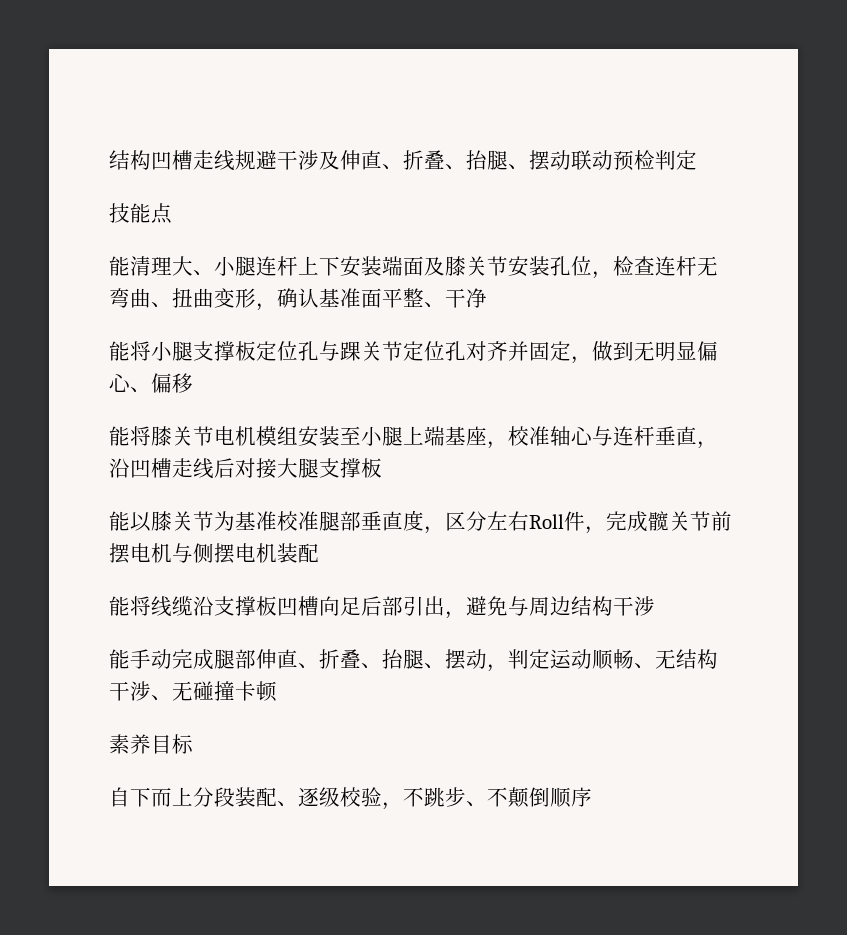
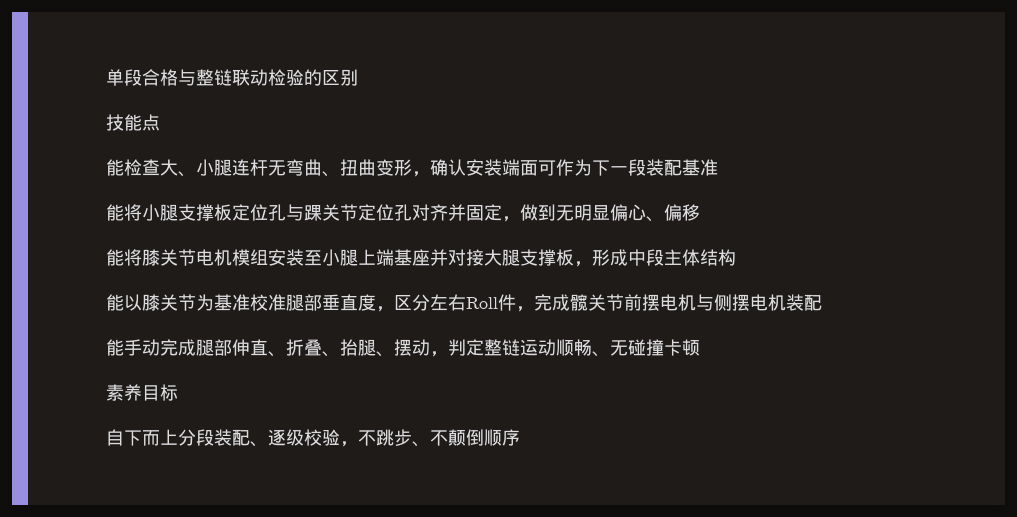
- 结构凹槽走线规避干涉及伸直、折叠、抬腿、摆动联动预检判定
+ 单段合格与整链联动检验的区别
- 能清理大、小腿连杆上下安装端面及膝关节安装孔位，检查连杆无弯曲、扭曲变形，确认基准面平整、干净
+ 能检查大、小腿连杆无弯曲、扭曲变形，确认安装端面可作为下一段装配基准
- 能将膝关节电机模组安装至小腿上端基座，校准轴心与连杆垂直，沿凹槽走线后对接大腿支撑板
+ 能将膝关节电机模组安装至小腿上端基座并对接大腿支撑板，形成中段主体结构
- 能将线缆沿支撑板凹槽向足后部引出，避免与周边结构干涉
- 能手动完成腿部伸直、折叠、抬腿、摆动，判定运动顺畅、无结构干涉、无碰撞卡顿
+ 能手动完成腿部伸直、折叠、抬腿、摆动，判定整链运动顺畅、无碰撞卡顿

